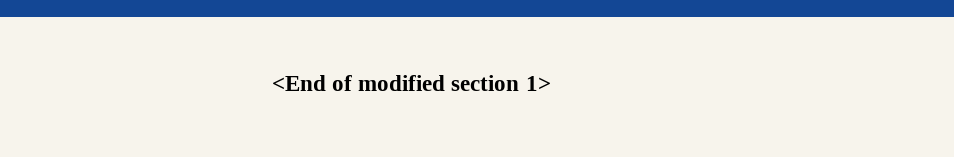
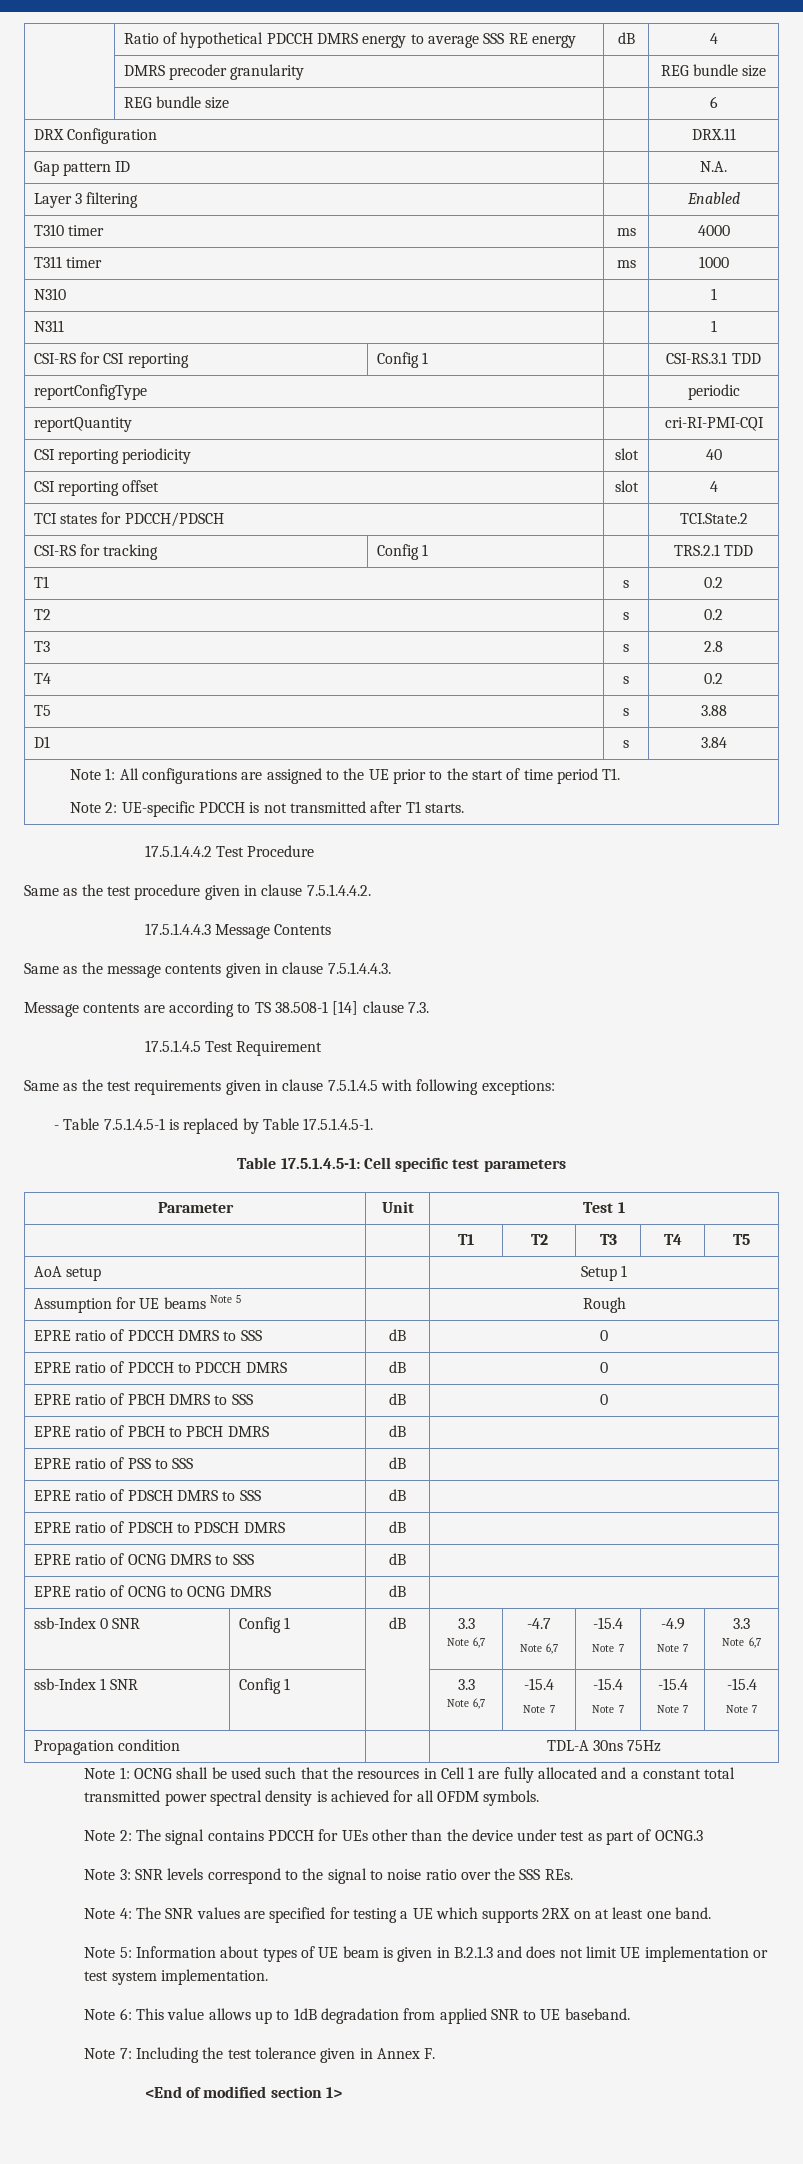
+ | Ratio of hypothetical PDCCH DMRS energy to average SSS RE energy | dB | 4
+ | DMRS precoder granularity | | REG bundle size
+ | REG bundle size | | 6
+ DRX Configuration | | DRX.11
+ Gap pattern ID | | N.A.
+ Layer 3 filtering | | Enabled
+ T310 timer | ms | 4000
+ T311 timer | ms | 1000
+ N310 | | 1
+ N311 | | 1
+ CSI-RS for CSI reporting | Config 1 | | CSI-RS.3.1 TDD
+ reportConfigType | | periodic
+ reportQuantity | | cri-RI-PMI-CQI
+ CSI reporting periodicity | slot | 40
+ CSI reporting offset | slot | 4
+ TCI states for PDCCH/PDSCH | | TCI.State.2
+ CSI-RS for tracking | Config 1 | | TRS.2.1 TDD
+ T1 | s | 0.2
+ T2 | s | 0.2
+ T3 | s | 2.8
+ T4 | s | 0.2
+ T5 | s | 3.88
+ D1 | s | 3.84
+ Note 1: All configurations are assigned to the UE prior to the start of time period T1.
+ Note 2: UE-specific PDCCH is not transmitted after T1 starts.
+ 17.5.1.4.4.2 Test Procedure
+ Same as the test procedure given in clause 7.5.1.4.4.2.
+ 17.5.1.4.4.3 Message Contents
+ Same as the message contents given in clause 7.5.1.4.4.3.
+ Message contents are according to TS 38.508-1 [14] clause 7.3.
+ 17.5.1.4.5 Test Requirement
+ Same as the test requirements given in clause 7.5.1.4.5 with following exceptions:
+ - Table 7.5.1.4.5-1 is replaced by Table 17.5.1.4.5-1.
+ Table 17.5.1.4.5-1: Cell specific test parameters
+ Parameter | Unit | Test 1
+ | | T1 | T2 | T3 | T4 | T5
+ AoA setup | | Setup 1
+ Assumption for UE beams Note 5 | | Rough
+ EPRE ratio of PDCCH DMRS to SSS | dB | 0
+ EPRE ratio of PDCCH to PDCCH DMRS | dB | 0
+ EPRE ratio of PBCH DMRS to SSS | dB | 0
+ EPRE ratio of PBCH to PBCH DMRS | dB |
+ EPRE ratio of PSS to SSS | dB |
+ EPRE ratio of PDSCH DMRS to SSS | dB |
+ EPRE ratio of PDSCH to PDSCH DMRS | dB |
+ EPRE ratio of OCNG DMRS to SSS | dB |
+ EPRE ratio of OCNG to OCNG DMRS | dB |
+ ssb-Index 0 SNR | Config 1 | dB | 3.3
+ Note 6,7 | -4.7
+ Note 6,7 | -15.4
+ Note 7 | -4.9
+ Note 7 | 3.3
+ Note 6,7
+ ssb-Index 1 SNR | Config 1 | | 3.3
+ Note 6,7 | -15.4
+ Note 7 | -15.4
+ Note 7 | -15.4
+ Note 7 | -15.4
+ Note 7
+ Propagation condition | | TDL-A 30ns 75Hz
+ Note 1: OCNG shall be used such that the resources in Cell 1 are fully allocated and a constant total transmitted power spectral density is achieved for all OFDM symbols.
+ Note 2: The signal contains PDCCH for UEs other than the device under test as part of OCNG.3
+ Note 3: SNR levels correspond to the signal to noise ratio over the SSS REs.
+ Note 4: The SNR values are specified for testing a UE which supports 2RX on at least one band.
+ Note 5: Information about types of UE beam is given in B.2.1.3 and does not limit UE implementation or test system implementation.
+ Note 6: This value allows up to 1dB degradation from applied SNR to UE baseband.
+ Note 7: Including the test tolerance given in Annex F.

